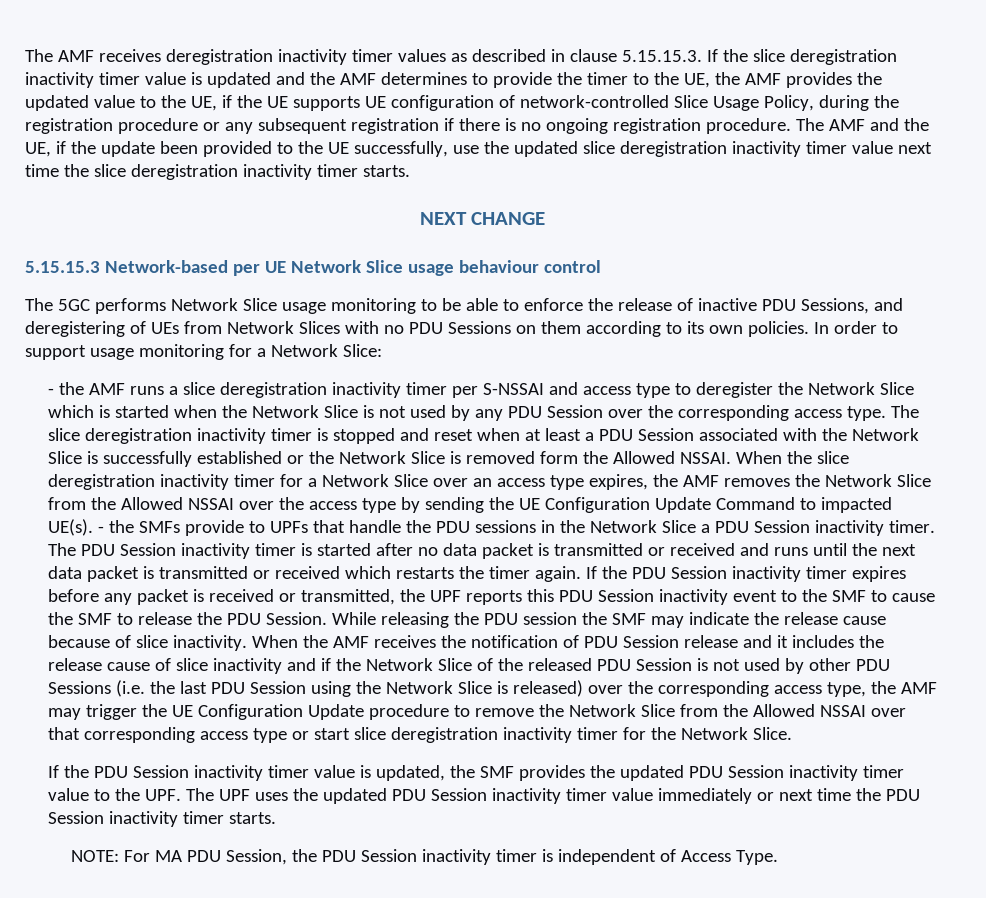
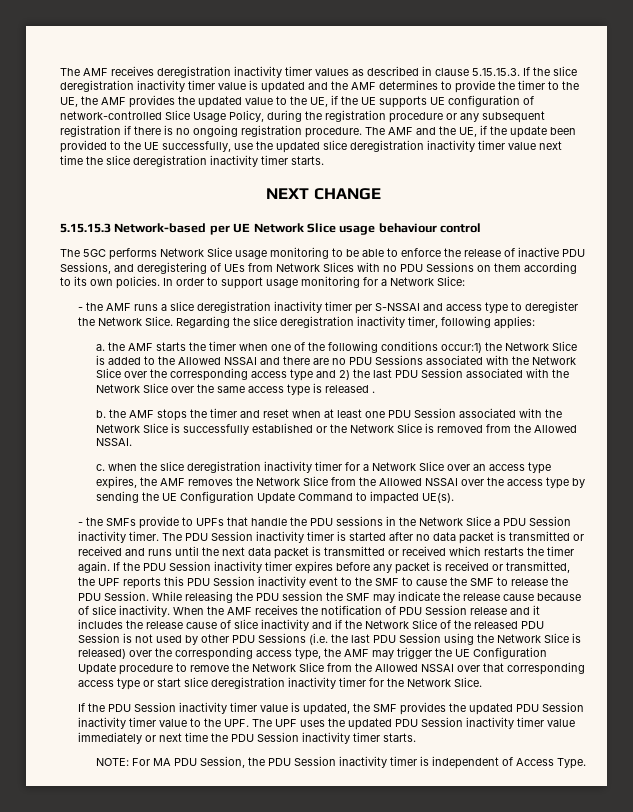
- - the AMF runs a slice deregistration inactivity timer per S-NSSAI and access type to deregister the Network Slice which is started when the Network Slice is not used by any PDU Session over the corresponding access type. The slice deregistration inactivity timer is stopped and reset when at least a PDU Session associated with the Network Slice is successfully established or the Network Slice is removed form the Allowed NSSAI. When the slice deregistration inactivity timer for a Network Slice over an access type expires, the AMF removes the Network Slice from the Allowed NSSAI over the access type by sending the UE Configuration Update Command to impacted UE(s). - the SMFs provide to UPFs that handle the PDU sessions in the Network Slice a PDU Session inactivity timer.
+ - the AMF runs a slice deregistration inactivity timer per S-NSSAI and access type to deregister the Network Slice. Regarding the slice deregistration inactivity timer, following applies:
+ a. the AMF starts the timer when one of the following conditions occur:1) the Network Slice is added to the Allowed NSSAI and there are no PDU Sessions associated with the Network Slice over the corresponding access type and 2) the last PDU Session associated with the Network Slice over the same access type is released .
+ b. the AMF stops the timer and reset when at least one PDU Session associated with the Network Slice is successfully established or the Network Slice is removed from the Allowed NSSAI.
+ c. when the slice deregistration inactivity timer for a Network Slice over an access type expires, the AMF removes the Network Slice from the Allowed NSSAI over the access type by sending the UE Configuration Update Command to impacted UE(s).
+ - the SMFs provide to UPFs that handle the PDU sessions in the Network Slice a PDU Session inactivity timer.

